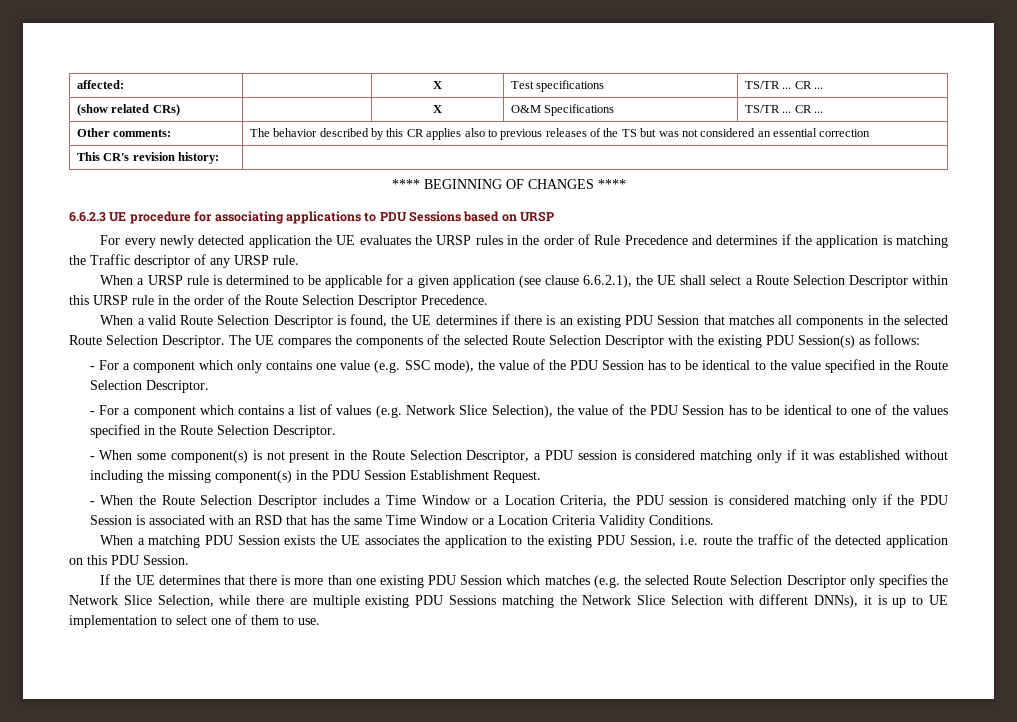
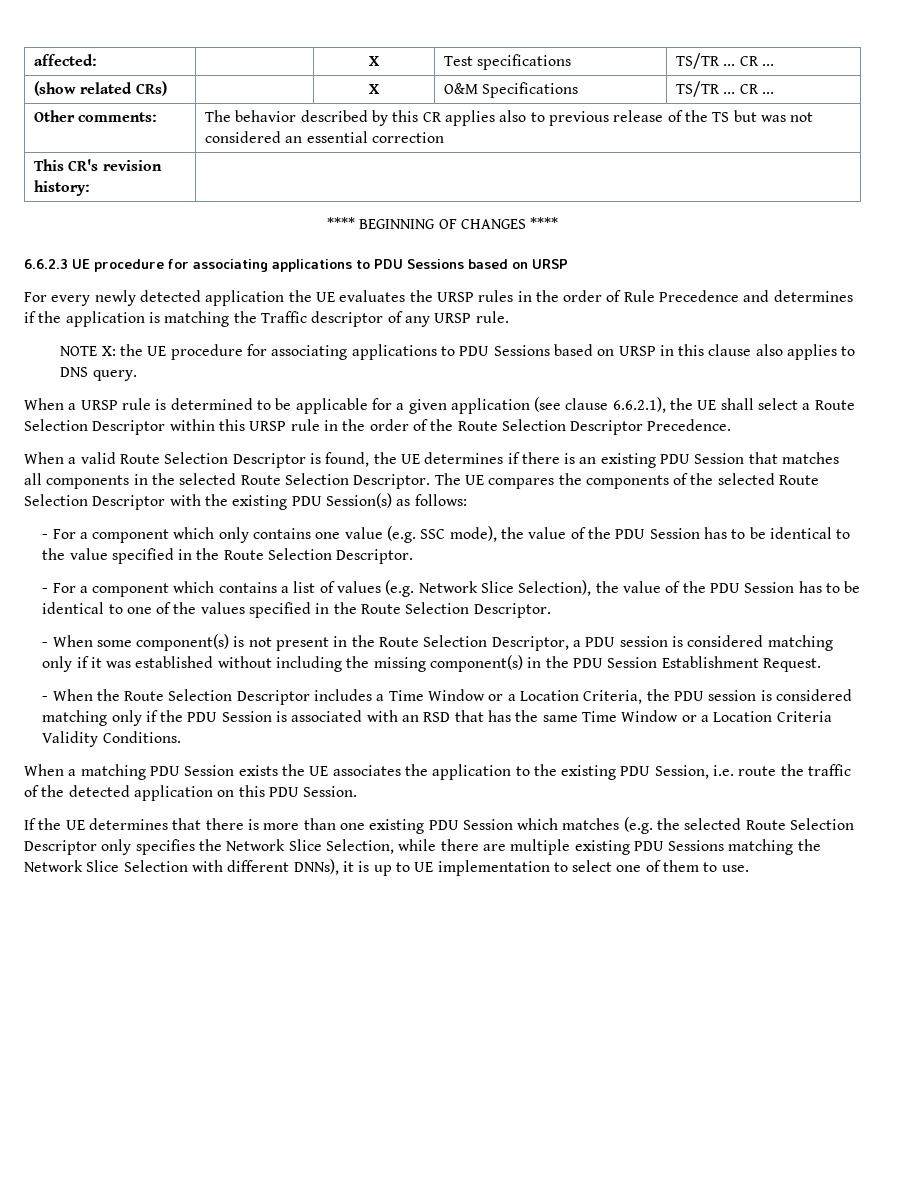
- Other comments: | The behavior described by this CR applies also to previous releases of the TS but was not considered an essential correction
+ Other comments: | The behavior described by this CR applies also to previous release of the TS but was not considered an essential correction
+ NOTE X: the UE procedure for associating applications to PDU Sessions based on URSP in this clause also applies to DNS query.

